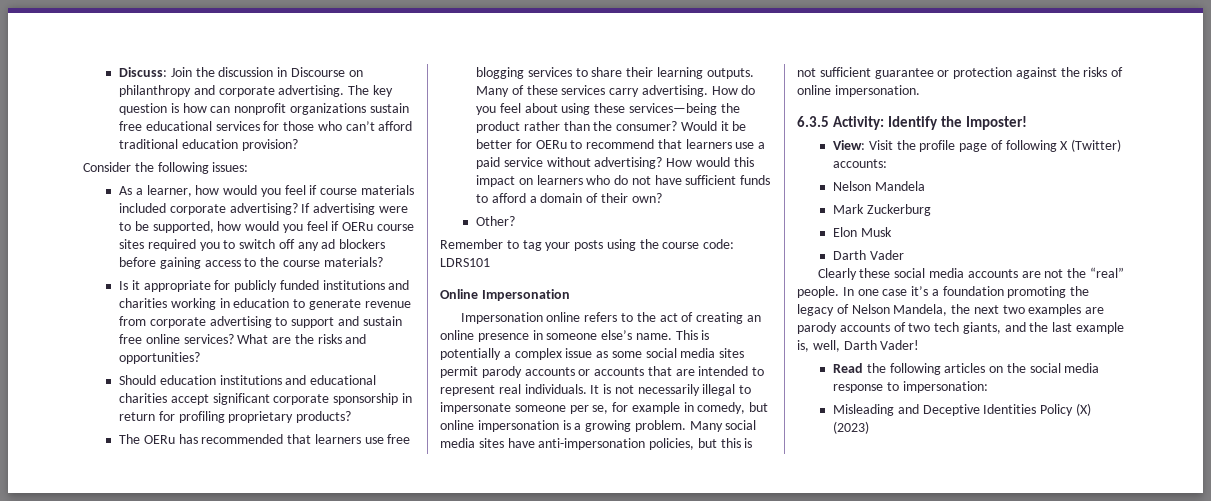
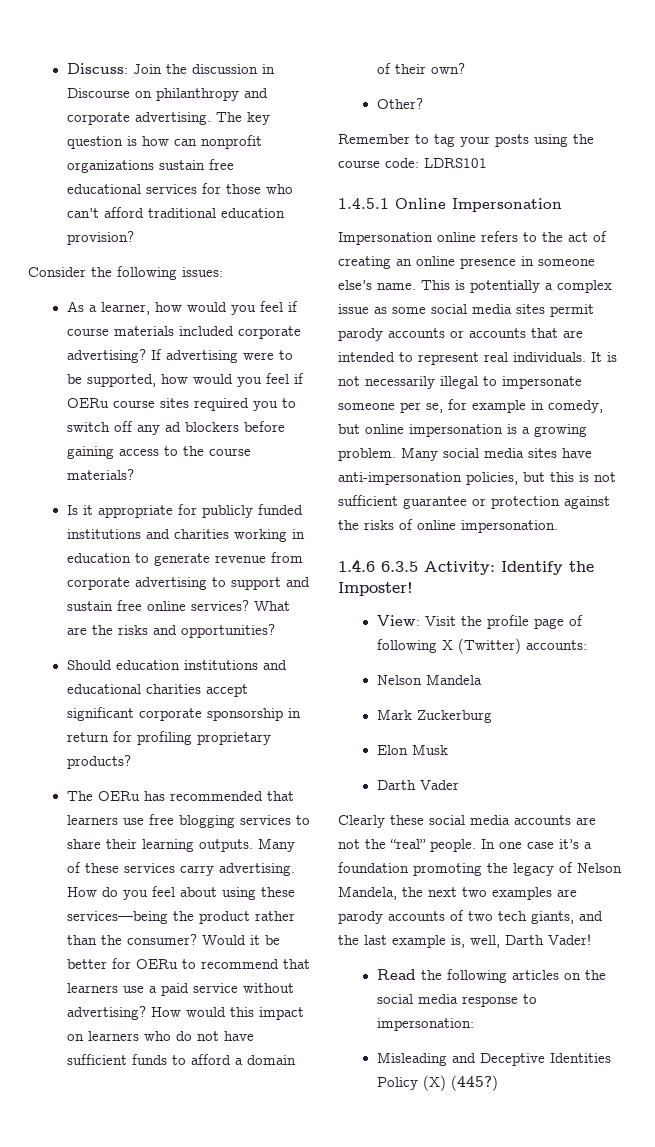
- Online Impersonation
+ 1.4.5.1 Online Impersonation
- 6.3.5 Activity: Identify the Imposter!
+ 1.4.6 6.3.5 Activity: Identify the Imposter!
- Misleading and Deceptive Identities Policy (X) (2023)
+ Misleading and Deceptive Identities Policy (X) (445?)

